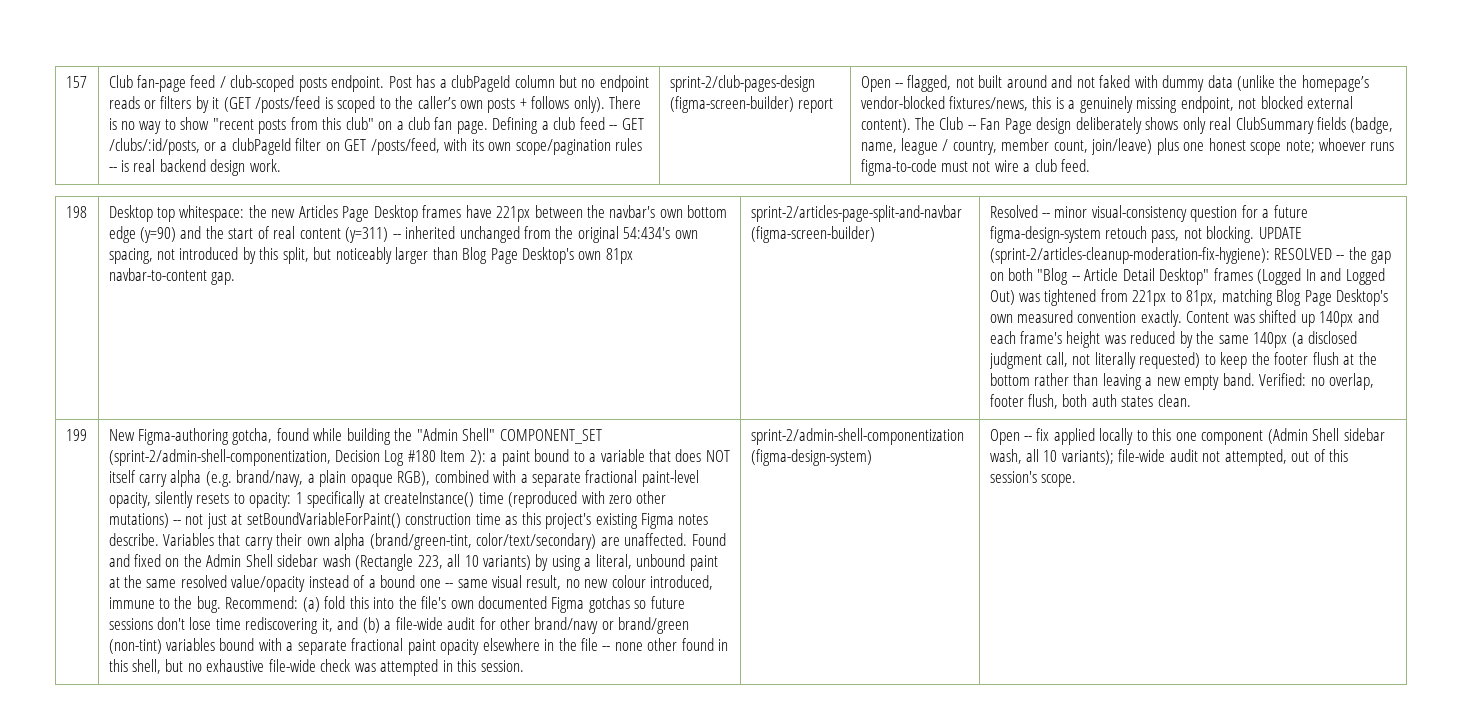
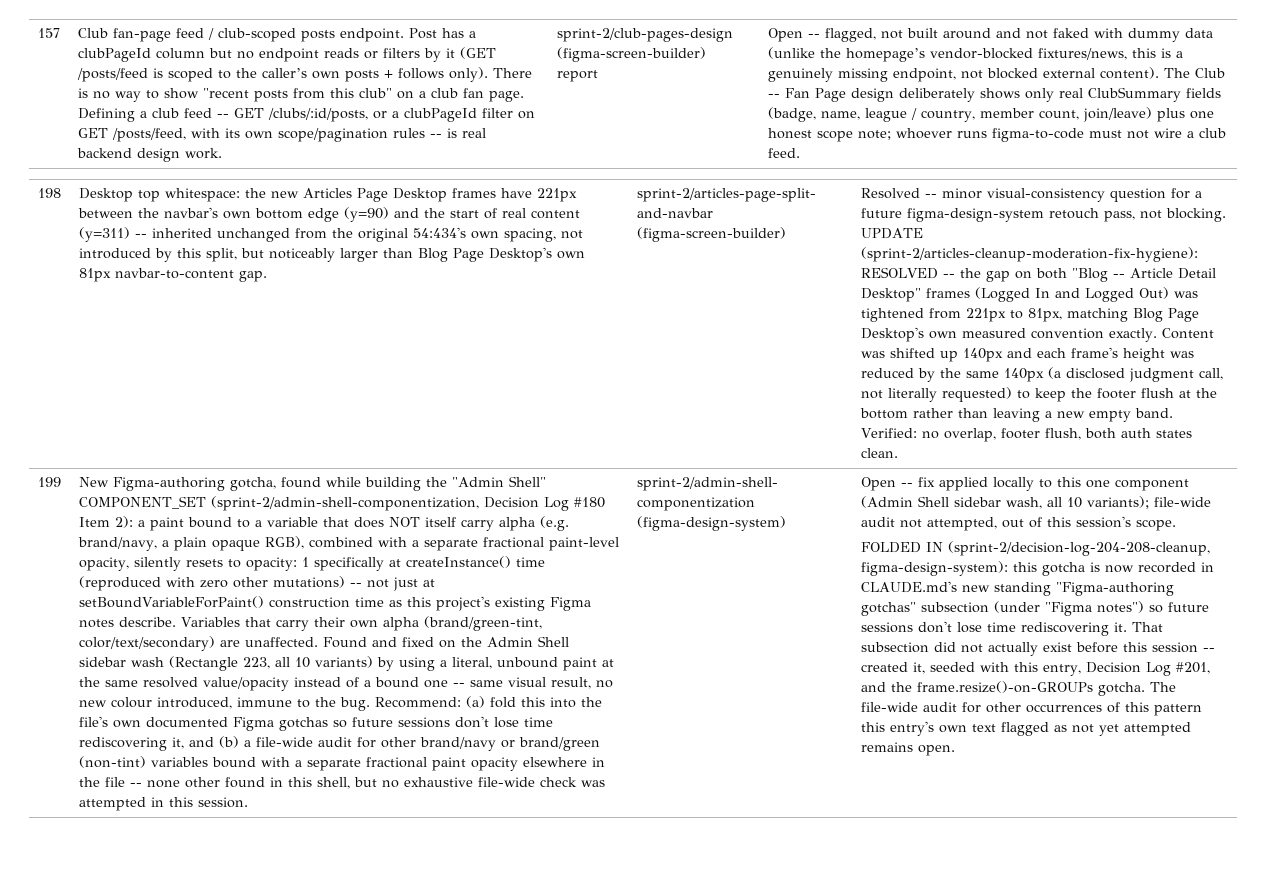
+ FOLDED IN (sprint-2/decision-log-204-208-cleanup, figma-design-system): this gotcha is now recorded in CLAUDE.md's new standing "Figma-authoring gotchas" subsection (under "Figma notes") so future sessions don't lose time rediscovering it. That subsection did not actually exist before this session -- created it, seeded with this entry, Decision Log #201, and the frame.resize()-on-GROUPs gotcha. The file-wide audit for other occurrences of this pattern this entry's own text flagged as not yet attempted remains open.

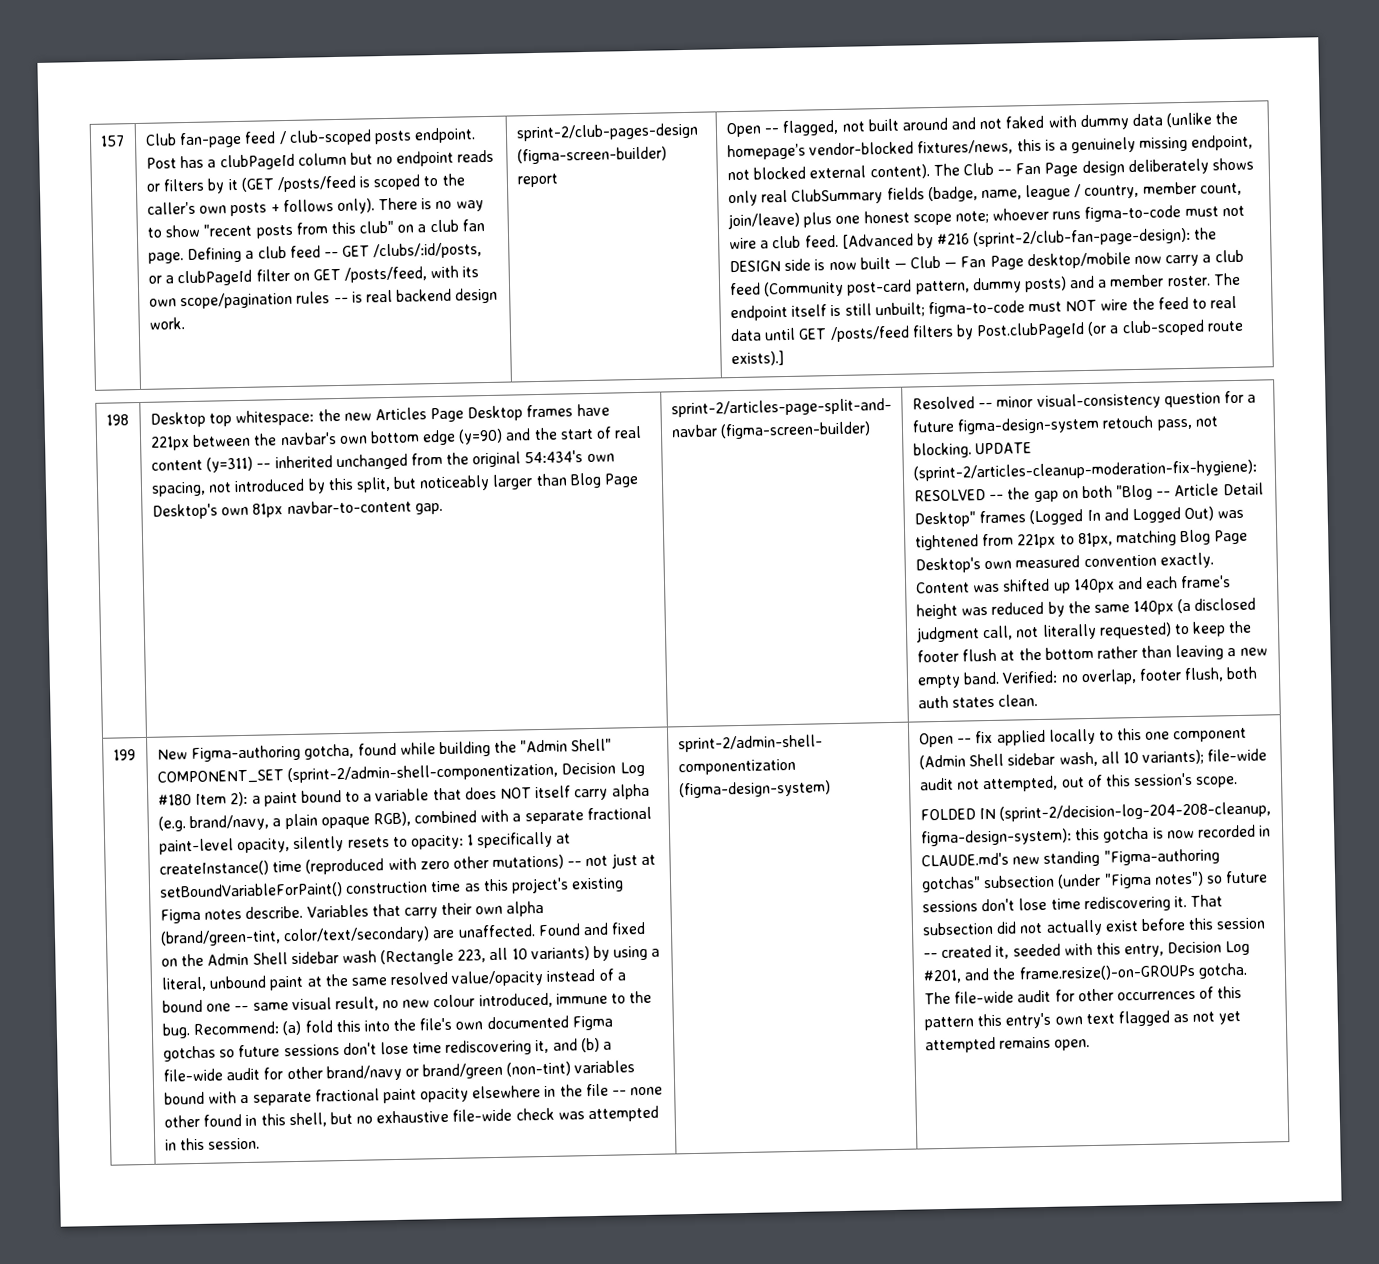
+ [Advanced by #216 (sprint-2/club-fan-page-design): the DESIGN side is now built — Club — Fan Page desktop/mobile now carry a club feed (Community post-card pattern, dummy posts) and a member roster. The endpoint itself is still unbuilt; figma-to-code must NOT wire the feed to real data until GET /posts/feed filters by Post.clubPageId (or a club-scoped route exists).]

